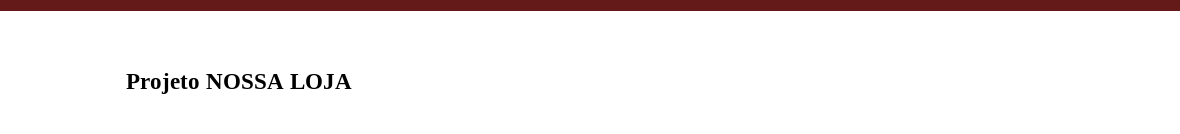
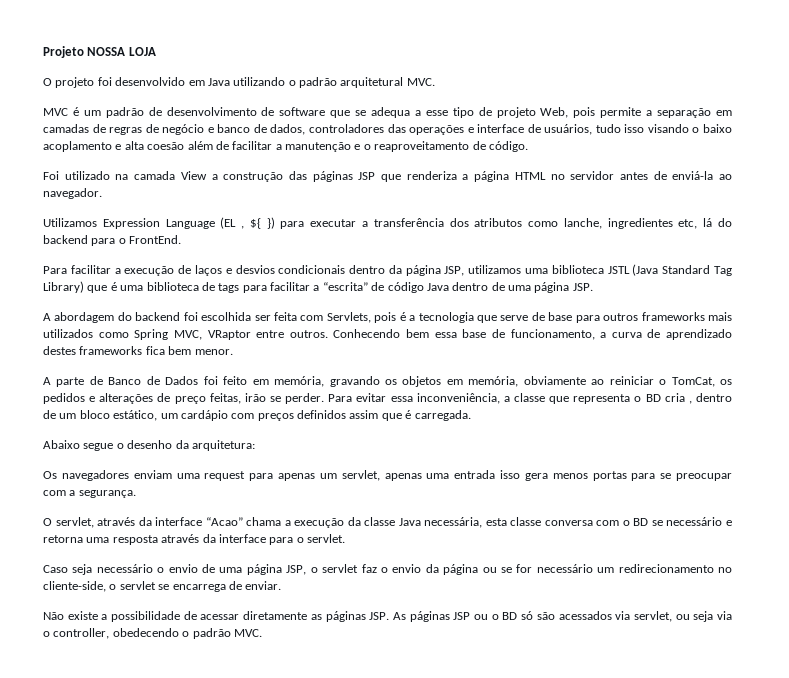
+ O projeto foi desenvolvido em Java utilizando o padrão arquitetural MVC.
+ MVC é um padrão de desenvolvimento de software que se adequa a esse tipo de projeto Web, pois permite a separação em camadas de regras de negócio e banco de dados, controladores das operações e interface de usuários, tudo isso visando o baixo acoplamento e alta coesão além de facilitar a manutenção e o reaproveitamento de código.
+ Foi utilizado na camada View a construção das páginas JSP que renderiza a página HTML no servidor antes de enviá-la ao navegador.
+ Utilizamos Expression Language (EL , ${ }) para executar a transferência dos atributos como lanche, ingredientes etc, lá do backend para o FrontEnd.
+ Para facilitar a execução de laços e desvios condicionais dentro da página JSP, utilizamos uma biblioteca JSTL (Java Standard Tag Library) que é uma biblioteca de tags para facilitar a “escrita” de código Java dentro de uma página JSP.
+ A abordagem do backend foi escolhida ser feita com Servlets, pois é a tecnologia que serve de base para outros frameworks mais utilizados como Spring MVC, VRaptor entre outros. Conhecendo bem essa base de funcionamento, a curva de aprendizado destes frameworks fica bem menor.
+ A parte de Banco de Dados foi feito em memória, gravando os objetos em memória, obviamente ao reiniciar o TomCat, os pedidos e alterações de preço feitas, irão se perder. Para evitar essa inconveniência, a classe que representa o BD cria , dentro de um bloco estático, um cardápio com preços definidos assim que é carregada.
+ Abaixo segue o desenho da arquitetura:
+ Os navegadores enviam uma request para apenas um servlet, apenas uma entrada isso gera menos portas para se preocupar com a segurança.
+ O servlet, através da interface “Acao” chama a execução da classe Java necessária, esta classe conversa com o BD se necessário e retorna uma resposta através da interface para o servlet.
+ Caso seja necessário o envio de uma página JSP, o servlet faz o envio da página ou se for necessário um redirecionamento no cliente-side, o servlet se encarrega de enviar.
+ Não existe a possibilidade de acessar diretamente as páginas JSP. As páginas JSP ou o BD só são acessados via servlet, ou seja via o controller, obedecendo o padrão MVC.

